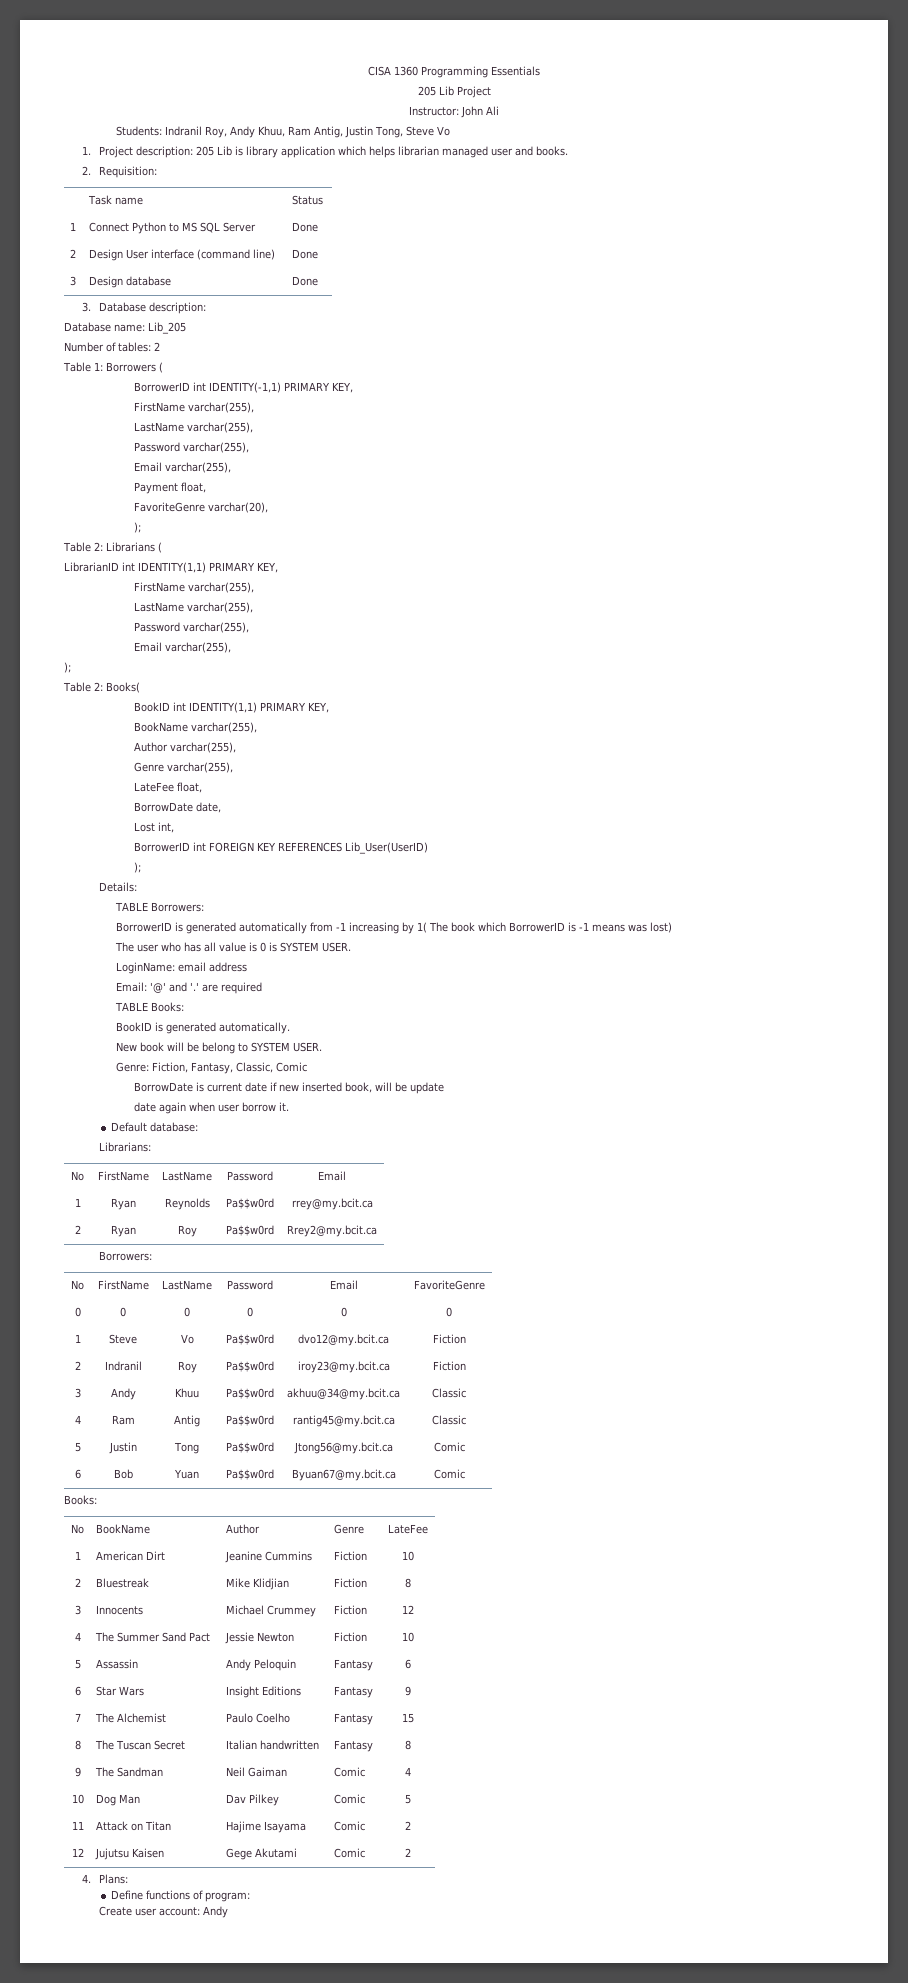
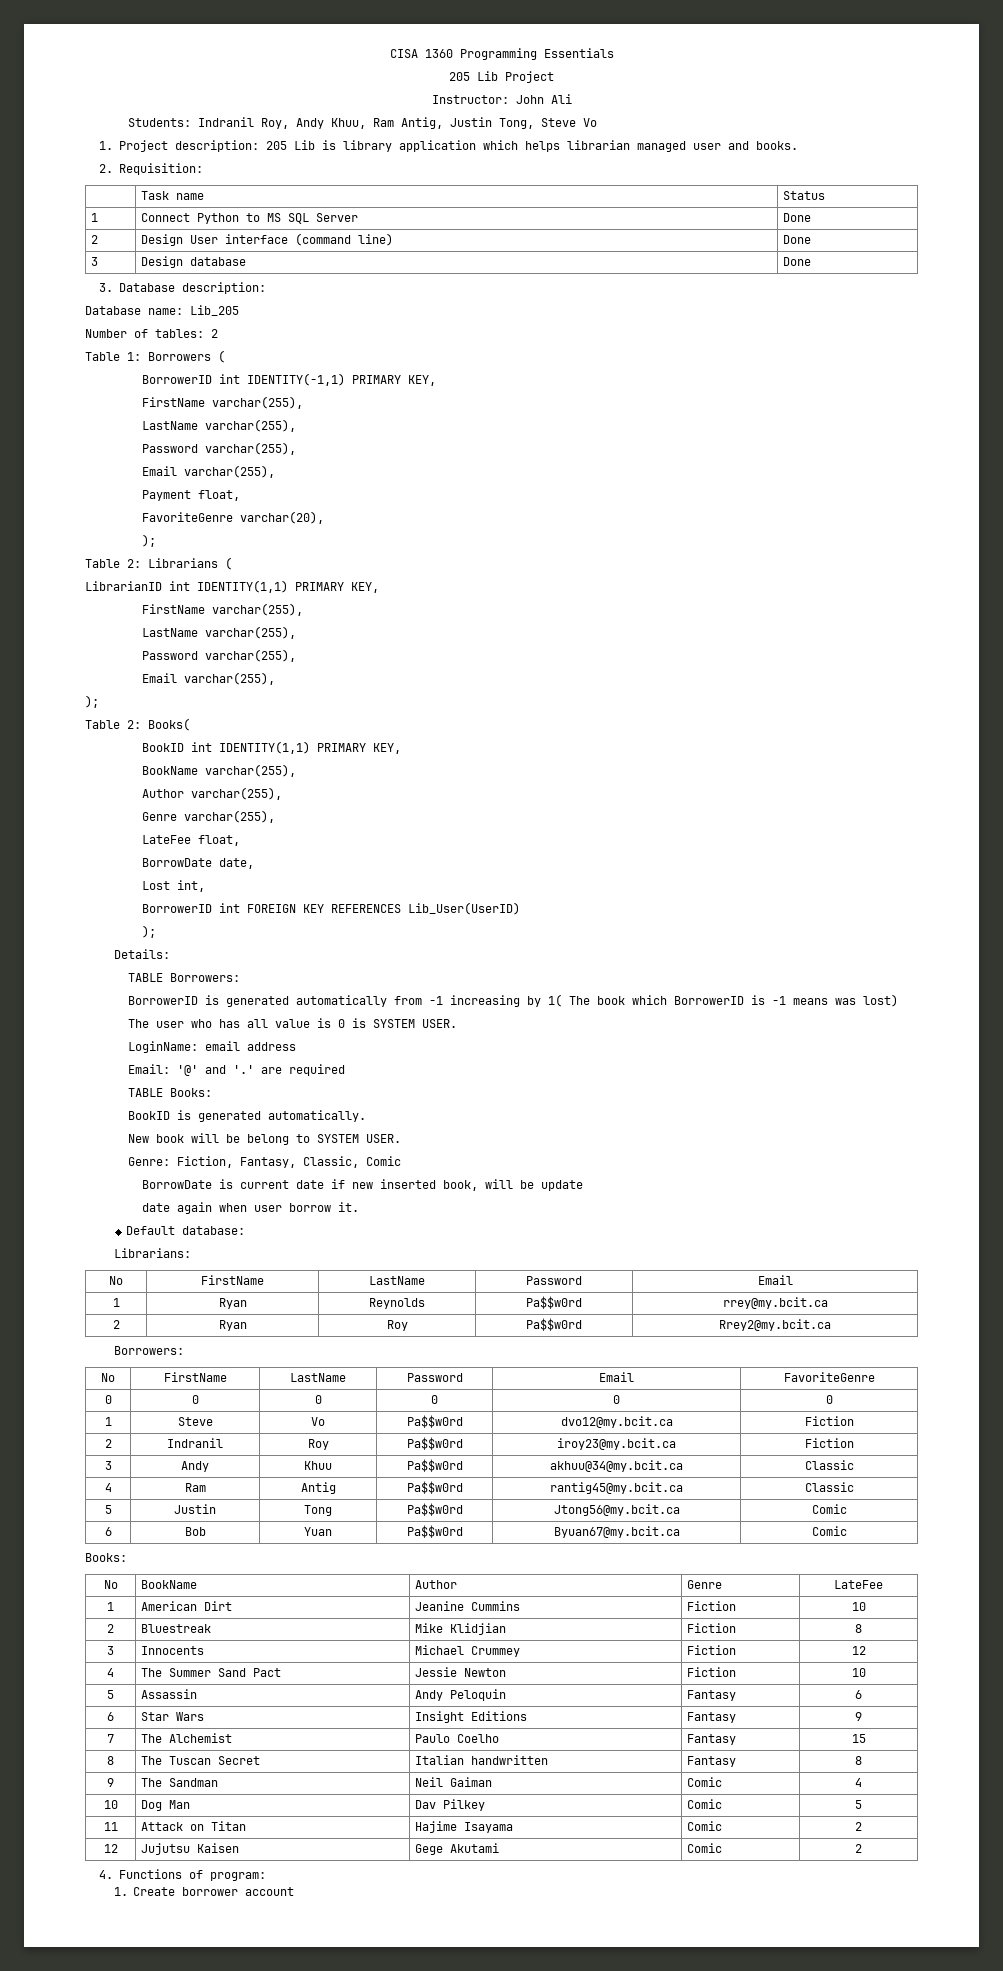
- 4. Plans:
- Define functions of program:
+ 4. Functions of program:
- Create user account: Andy
+ 1. Create borrower account

